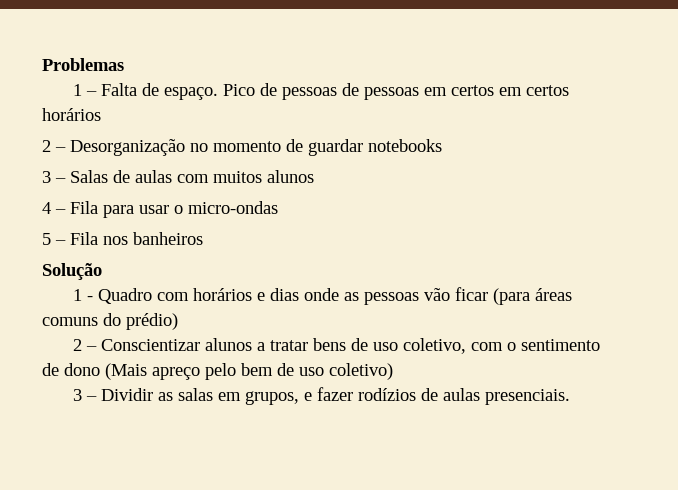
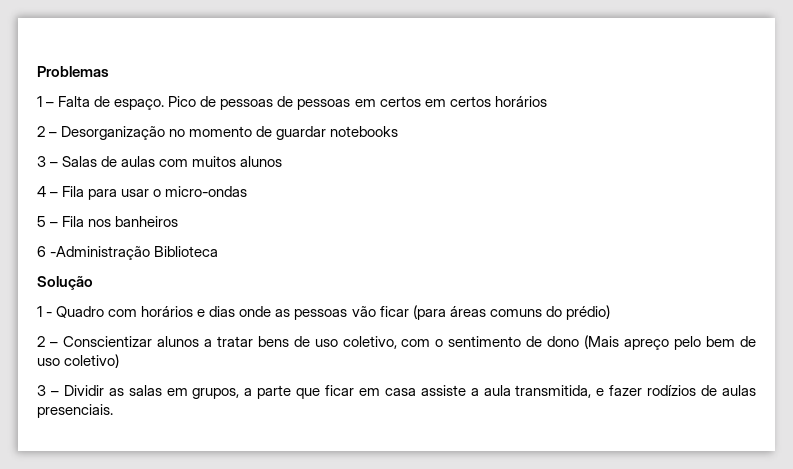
+ 6 -Administração Biblioteca
- 3 – Dividir as salas em grupos, e fazer rodízios de aulas presenciais.
+ 3 – Dividir as salas em grupos, a parte que ficar em casa assiste a aula transmitida, e fazer rodízios de aulas presenciais.

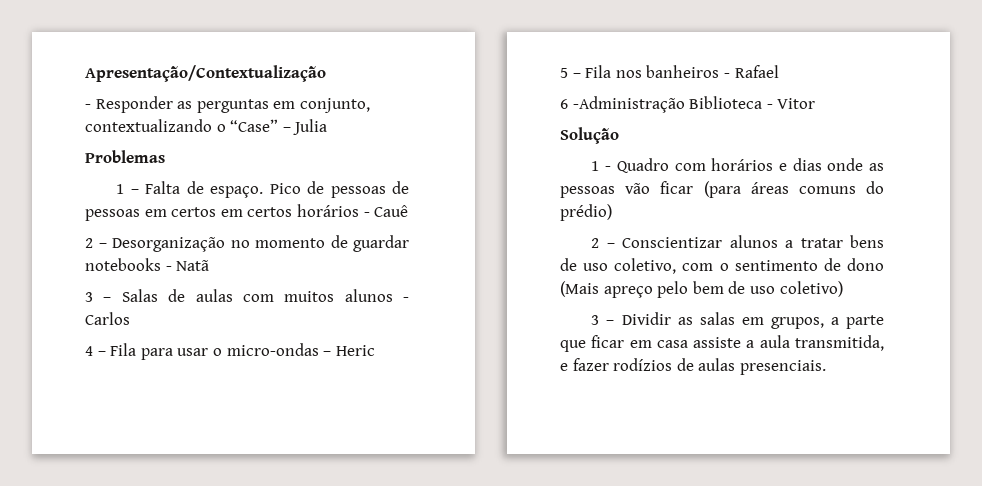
+ Apresentação/Contextualização
+ - Responder as perguntas em conjunto, contextualizando o “Case” – Julia
- Pico de pessoas de pessoas em certos em certos horários
+ Pico de pessoas de pessoas em certos em certos horários - Cauê
- 2 – Desorganização no momento de guardar notebooks
+ 2 – Desorganização no momento de guardar notebooks - Natã
- 3 – Salas de aulas com muitos alunos
+ 3 – Salas de aulas com muitos alunos - Carlos
- 4 – Fila para usar o micro-ondas
+ 4 – Fila para usar o micro-ondas – Heric
- 5 – Fila nos banheiros
+ 5 – Fila nos banheiros - Rafael
- 6 -Administração Biblioteca
+ 6 -Administração Biblioteca - Vitor

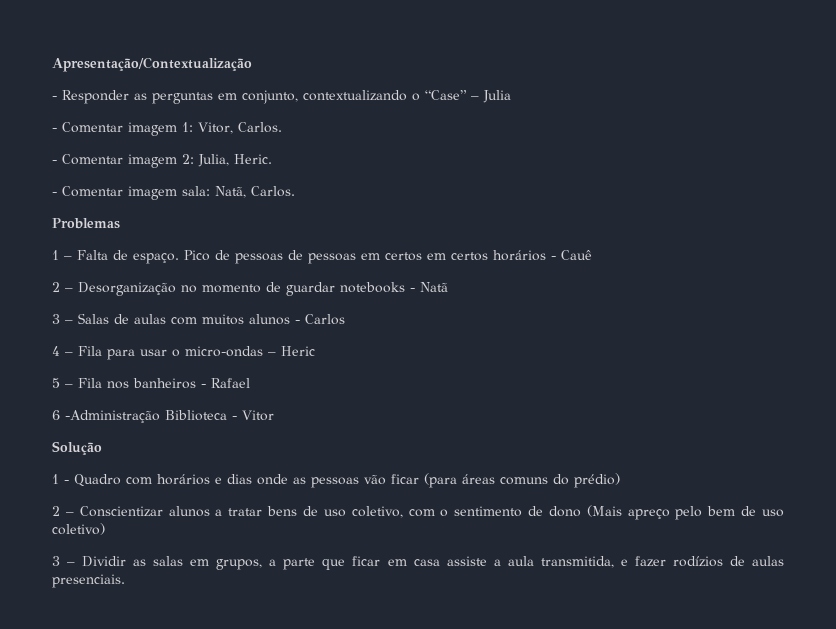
+ - Comentar imagem 1: Vitor, Carlos.
+ - Comentar imagem 2: Julia, Heric.
+ - Comentar imagem sala: Natã, Carlos.

